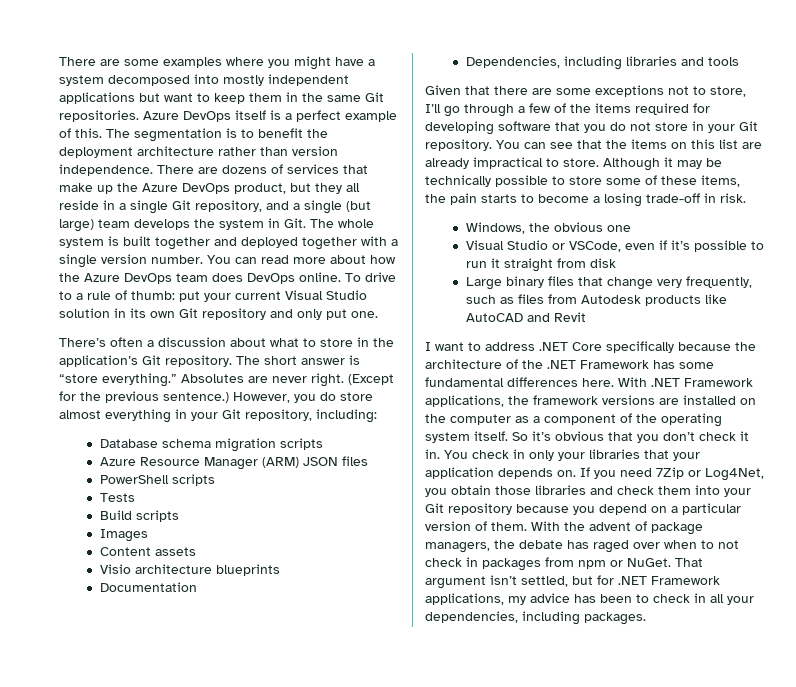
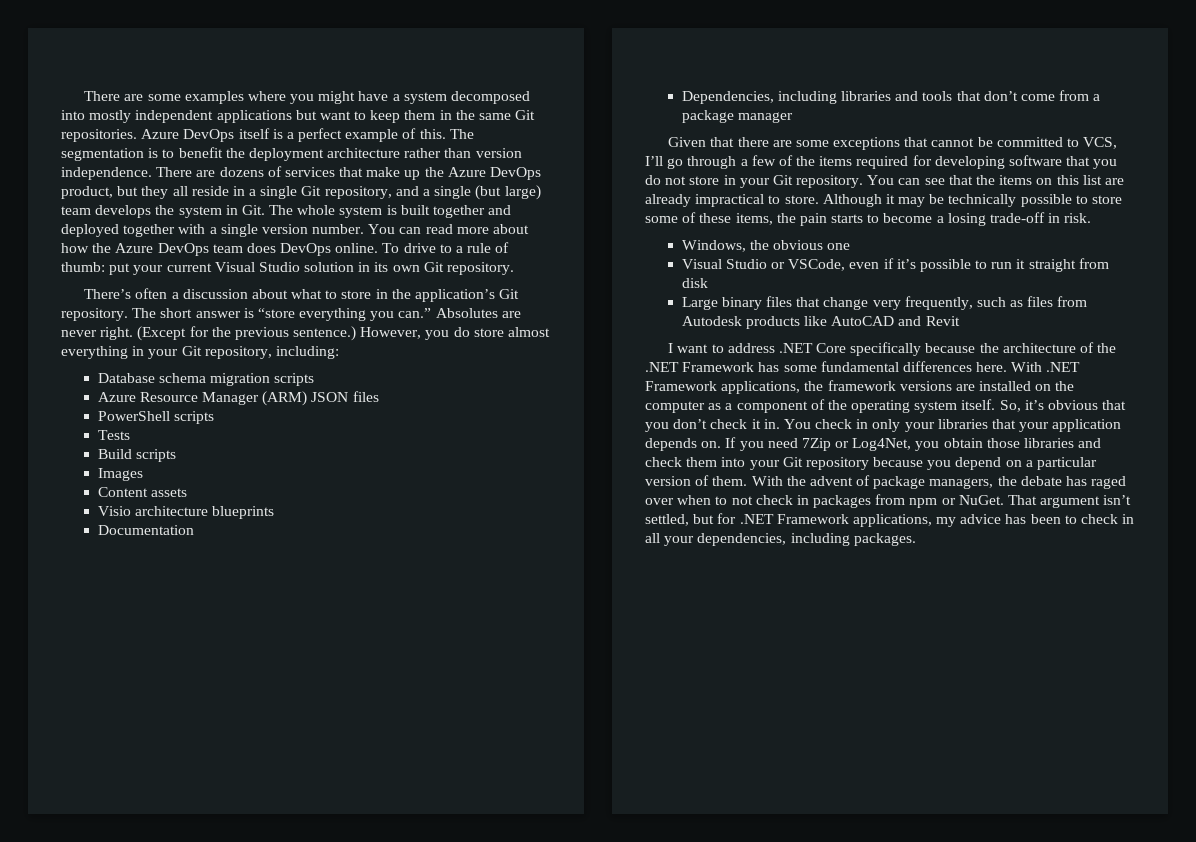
- To drive to a rule of thumb: put your current Visual Studio solution in its own Git repository and only put one.
+ To drive to a rule of thumb: put your current Visual Studio solution in its own Git repository.
- The short answer is “store everything.”
+ The short answer is “store everything you can.”
- Dependencies, including libraries and tools
+ Dependencies, including libraries and tools that don’t come from a package manager
- Given that there are some exceptions not to store, I’ll go through a few of the items required for developing software that you do not store in your Git repository.
+ Given that there are some exceptions that cannot be committed to VCS, I’ll go through a few of the items required for developing software that you do not store in your Git repository.
- So it’s obvious that you don’t check it in.
+ So, it’s obvious that you don’t check it in.

